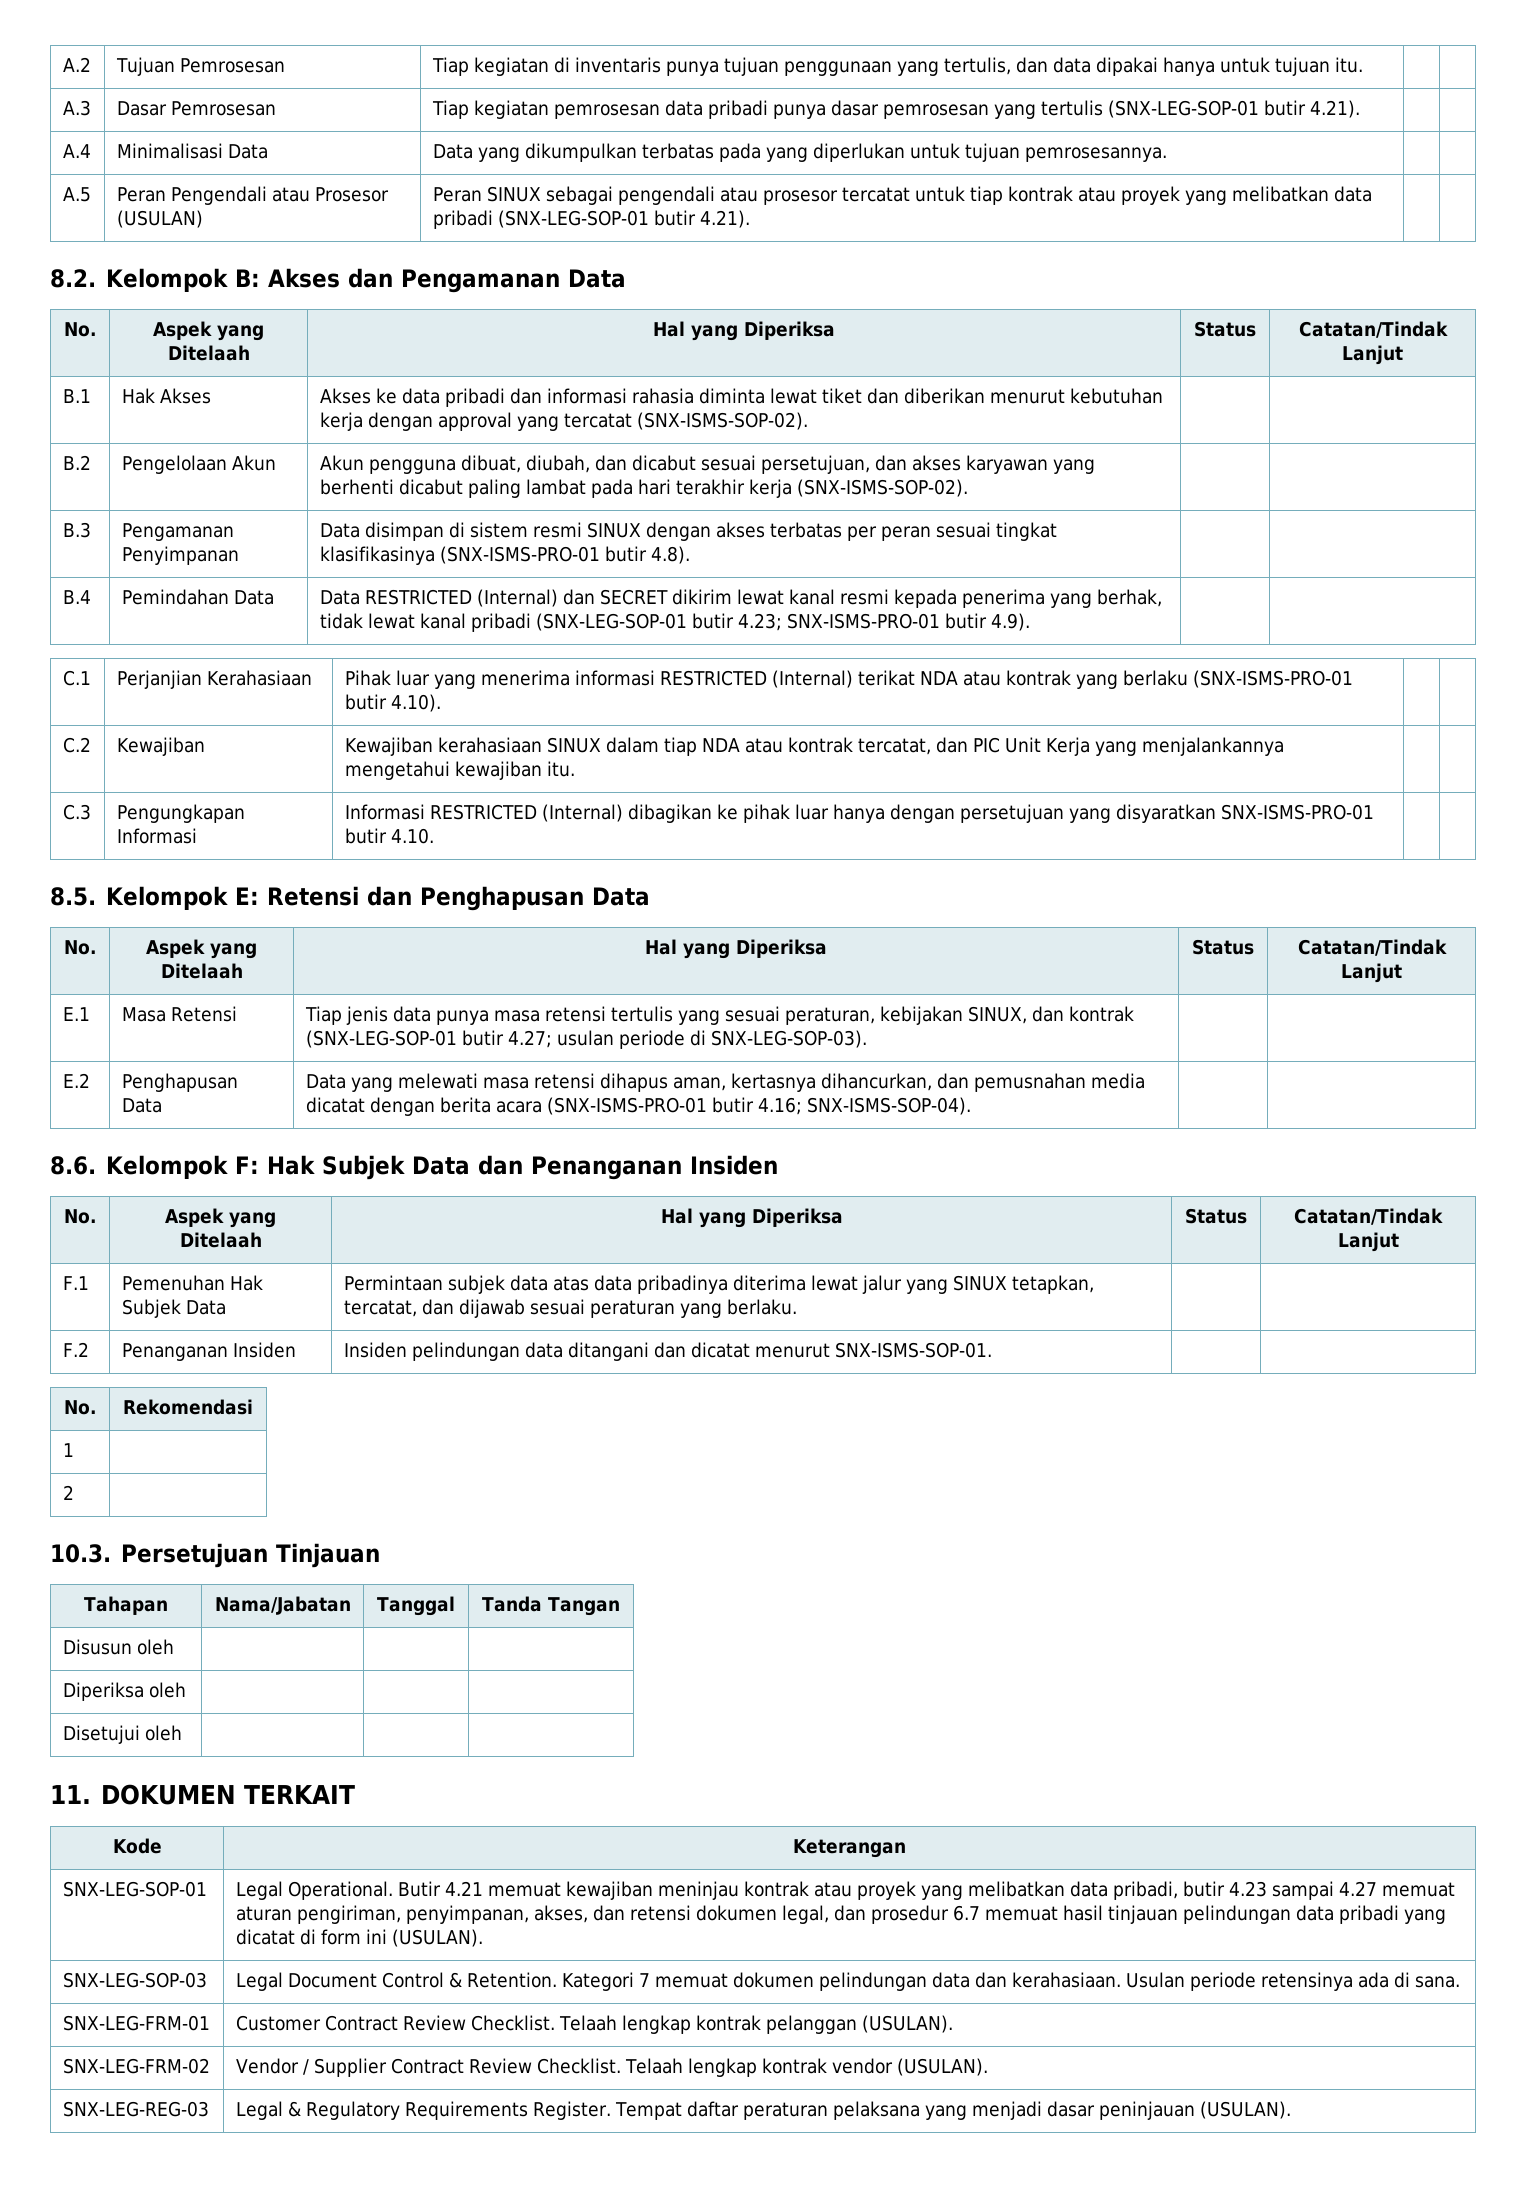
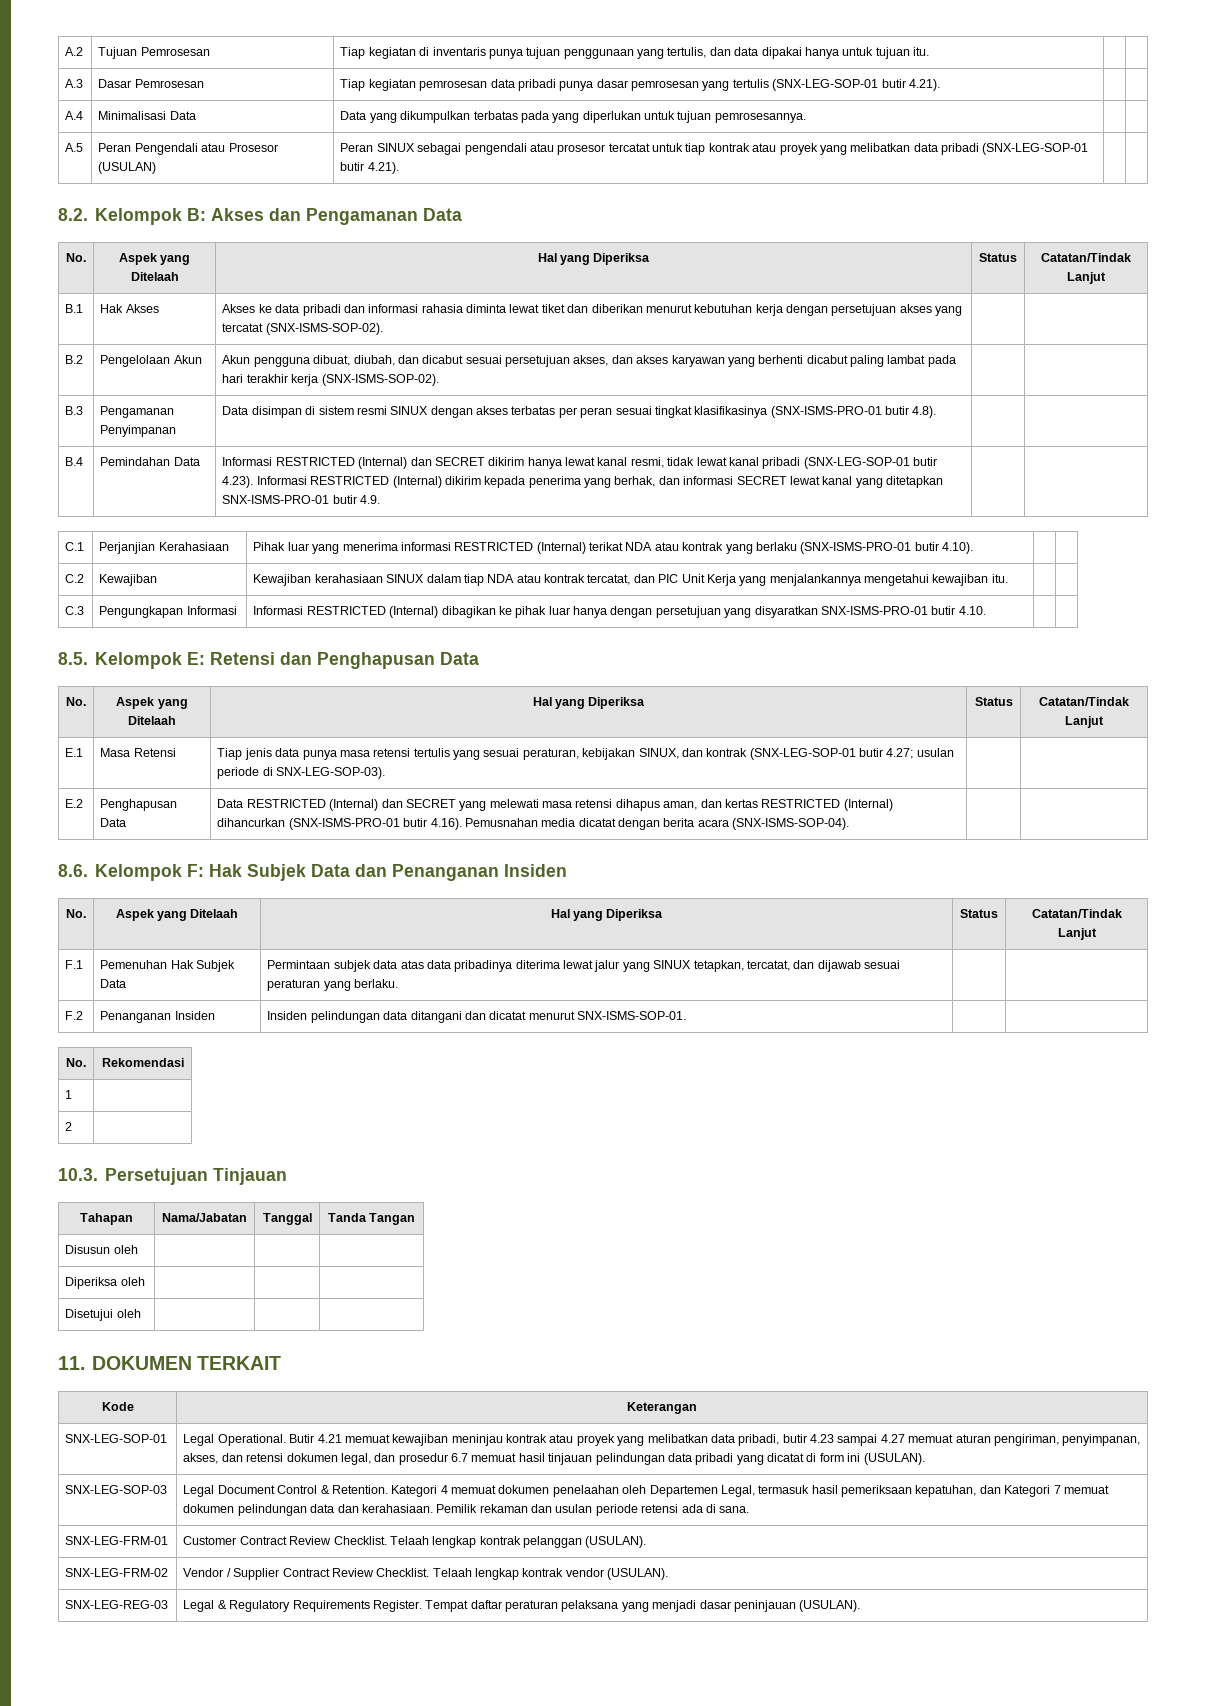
- B.1 | Hak Akses | Akses ke data pribadi dan informasi rahasia diminta lewat tiket dan diberikan menurut kebutuhan kerja dengan approval yang tercatat (SNX-ISMS-SOP-02). | |
+ B.1 | Hak Akses | Akses ke data pribadi dan informasi rahasia diminta lewat tiket dan diberikan menurut kebutuhan kerja dengan persetujuan akses yang tercatat (SNX-ISMS-SOP-02). | |
- B.2 | Pengelolaan Akun | Akun pengguna dibuat, diubah, dan dicabut sesuai persetujuan, dan akses karyawan yang berhenti dicabut paling lambat pada hari terakhir kerja (SNX-ISMS-SOP-02). | |
+ B.2 | Pengelolaan Akun | Akun pengguna dibuat, diubah, dan dicabut sesuai persetujuan akses, dan akses karyawan yang berhenti dicabut paling lambat pada hari terakhir kerja (SNX-ISMS-SOP-02). | |
- B.4 | Pemindahan Data | Data RESTRICTED (Internal) dan SECRET dikirim lewat kanal resmi kepada penerima yang berhak, tidak lewat kanal pribadi (SNX-LEG-SOP-01 butir 4.23; SNX-ISMS-PRO-01 butir 4.9). | |
+ B.4 | Pemindahan Data | Informasi RESTRICTED (Internal) dan SECRET dikirim hanya lewat kanal resmi, tidak lewat kanal pribadi (SNX-LEG-SOP-01 butir 4.23). Informasi RESTRICTED (Internal) dikirim kepada penerima yang berhak, dan informasi SECRET lewat kanal yang ditetapkan SNX-ISMS-PRO-01 butir 4.9. | |
- E.2 | Penghapusan Data | Data yang melewati masa retensi dihapus aman, kertasnya dihancurkan, dan pemusnahan media dicatat dengan berita acara (SNX-ISMS-PRO-01 butir 4.16; SNX-ISMS-SOP-04). | |
+ E.2 | Penghapusan Data | Data RESTRICTED (Internal) dan SECRET yang melewati masa retensi dihapus aman, dan kertas RESTRICTED (Internal) dihancurkan (SNX-ISMS-PRO-01 butir 4.16). Pemusnahan media dicatat dengan berita acara (SNX-ISMS-SOP-04). | |
- SNX-LEG-SOP-03 | Legal Document Control & Retention. Kategori 7 memuat dokumen pelindungan data dan kerahasiaan. Usulan periode retensinya ada di sana.
+ SNX-LEG-SOP-03 | Legal Document Control & Retention. Kategori 4 memuat dokumen penelaahan oleh Departemen Legal, termasuk hasil pemeriksaan kepatuhan, dan Kategori 7 memuat dokumen pelindungan data dan kerahasiaan. Pemilik rekaman dan usulan periode retensi ada di sana.

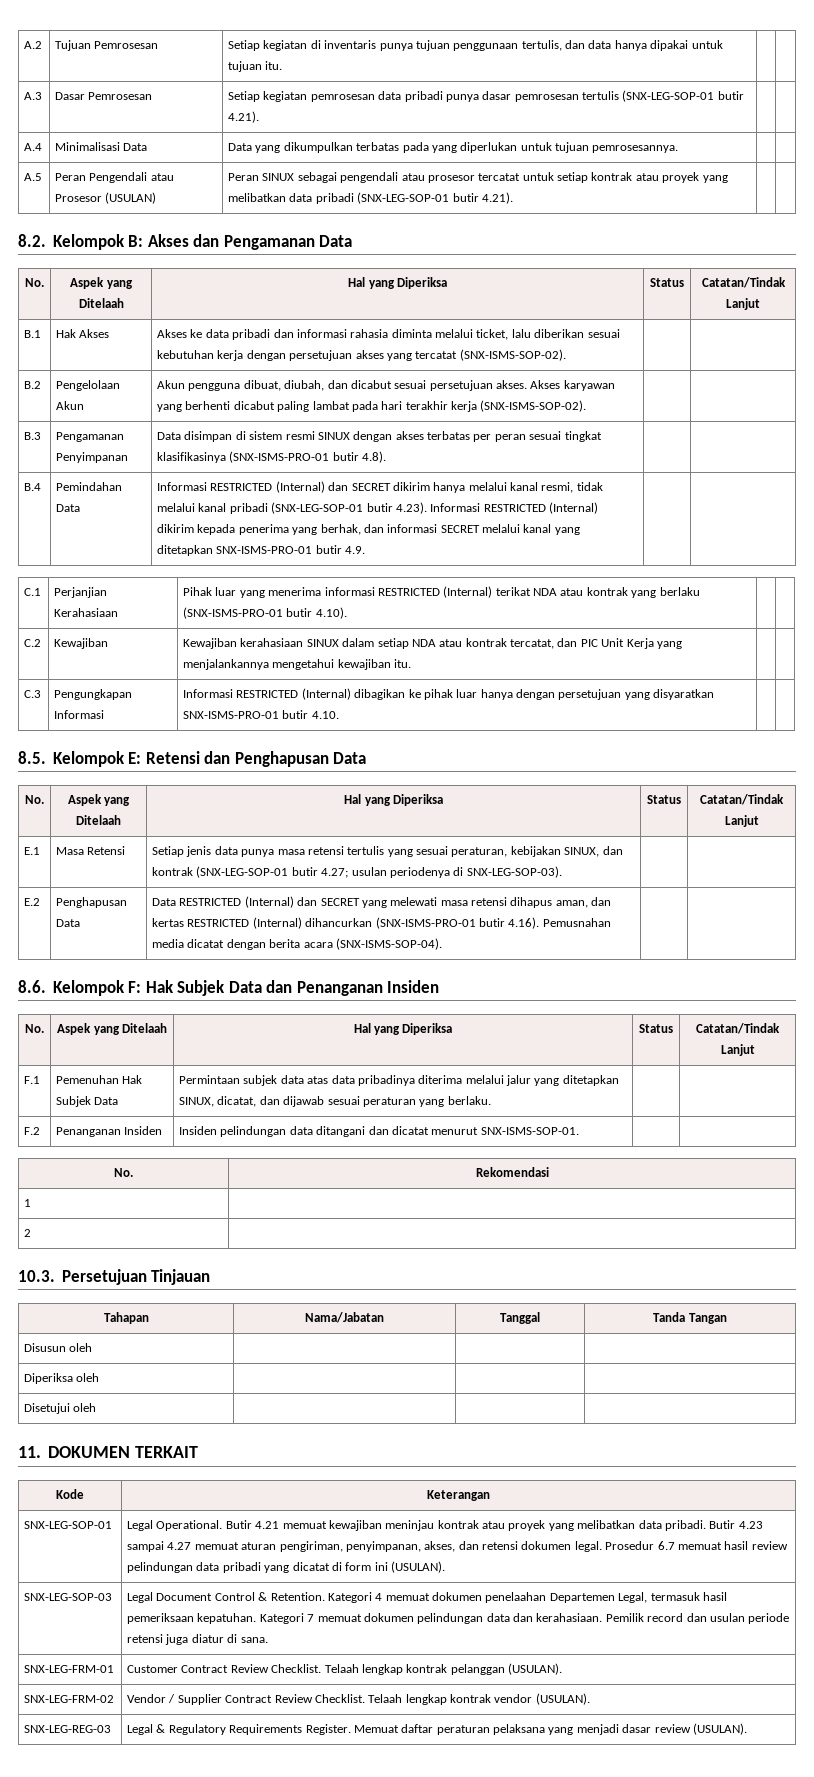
- A.2 | Tujuan Pemrosesan | Tiap kegiatan di inventaris punya tujuan penggunaan yang tertulis, dan data dipakai hanya untuk tujuan itu. | |
+ A.2 | Tujuan Pemrosesan | Setiap kegiatan di inventaris punya tujuan penggunaan tertulis, dan data hanya dipakai untuk tujuan itu. | |
- A.3 | Dasar Pemrosesan | Tiap kegiatan pemrosesan data pribadi punya dasar pemrosesan yang tertulis (SNX-LEG-SOP-01 butir 4.21). | |
+ A.3 | Dasar Pemrosesan | Setiap kegiatan pemrosesan data pribadi punya dasar pemrosesan tertulis (SNX-LEG-SOP-01 butir 4.21). | |
- A.5 | Peran Pengendali atau Prosesor (USULAN) | Peran SINUX sebagai pengendali atau prosesor tercatat untuk tiap kontrak atau proyek yang melibatkan data pribadi (SNX-LEG-SOP-01 butir 4.21). | |
+ A.5 | Peran Pengendali atau Prosesor (USULAN) | Peran SINUX sebagai pengendali atau prosesor tercatat untuk setiap kontrak atau proyek yang melibatkan data pribadi (SNX-LEG-SOP-01 butir 4.21). | |
- B.1 | Hak Akses | Akses ke data pribadi dan informasi rahasia diminta lewat tiket dan diberikan menurut kebutuhan kerja dengan persetujuan akses yang tercatat (SNX-ISMS-SOP-02). | |
+ B.1 | Hak Akses | Akses ke data pribadi dan informasi rahasia diminta melalui ticket, lalu diberikan sesuai kebutuhan kerja dengan persetujuan akses yang tercatat (SNX-ISMS-SOP-02). | |
- B.2 | Pengelolaan Akun | Akun pengguna dibuat, diubah, dan dicabut sesuai persetujuan akses, dan akses karyawan yang berhenti dicabut paling lambat pada hari terakhir kerja (SNX-ISMS-SOP-02). | |
+ B.2 | Pengelolaan Akun | Akun pengguna dibuat, diubah, dan dicabut sesuai persetujuan akses. Akses karyawan yang berhenti dicabut paling lambat pada hari terakhir kerja (SNX-ISMS-SOP-02). | |
- B.4 | Pemindahan Data | Informasi RESTRICTED (Internal) dan SECRET dikirim hanya lewat kanal resmi, tidak lewat kanal pribadi (SNX-LEG-SOP-01 butir 4.23). Informasi RESTRICTED (Internal) dikirim kepada penerima yang berhak, dan informasi SECRET lewat kanal yang ditetapkan SNX-ISMS-PRO-01 butir 4.9. | |
+ B.4 | Pemindahan Data | Informasi RESTRICTED (Internal) dan SECRET dikirim hanya melalui kanal resmi, tidak melalui kanal pribadi (SNX-LEG-SOP-01 butir 4.23). Informasi RESTRICTED (Internal) dikirim kepada penerima yang berhak, dan informasi SECRET melalui kanal yang ditetapkan SNX-ISMS-PRO-01 butir 4.9. | |
- C.2 | Kewajiban | Kewajiban kerahasiaan SINUX dalam tiap NDA atau kontrak tercatat, dan PIC Unit Kerja yang menjalankannya mengetahui kewajiban itu. | |
+ C.2 | Kewajiban | Kewajiban kerahasiaan SINUX dalam setiap NDA atau kontrak tercatat, dan PIC Unit Kerja yang menjalankannya mengetahui kewajiban itu. | |
- E.1 | Masa Retensi | Tiap jenis data punya masa retensi tertulis yang sesuai peraturan, kebijakan SINUX, dan kontrak (SNX-LEG-SOP-01 butir 4.27; usulan periode di SNX-LEG-SOP-03). | |
+ E.1 | Masa Retensi | Setiap jenis data punya masa retensi tertulis yang sesuai peraturan, kebijakan SINUX, dan kontrak (SNX-LEG-SOP-01 butir 4.27; usulan periodenya di SNX-LEG-SOP-03). | |
- F.1 | Pemenuhan Hak Subjek Data | Permintaan subjek data atas data pribadinya diterima lewat jalur yang SINUX tetapkan, tercatat, dan dijawab sesuai peraturan yang berlaku. | |
+ F.1 | Pemenuhan Hak Subjek Data | Permintaan subjek data atas data pribadinya diterima melalui jalur yang ditetapkan SINUX, dicatat, dan dijawab sesuai peraturan yang berlaku. | |
- Butir 4.21 memuat kewajiban meninjau kontrak atau proyek yang melibatkan data pribadi, butir 4.23 sampai 4.27 memuat aturan pengiriman, penyimpanan, akses, dan retensi dokumen legal, dan prosedur 6.7 memuat hasil tinjauan pelindungan data pribadi yang dicatat di form ini (USULAN).
+ Butir 4.21 memuat kewajiban meninjau kontrak atau proyek yang melibatkan data pribadi. Butir 4.23 sampai 4.27 memuat aturan pengiriman, penyimpanan, akses, dan retensi dokumen legal. Prosedur 6.7 memuat hasil review pelindungan data pribadi yang dicatat di form ini (USULAN).
- SNX-LEG-SOP-03 | Legal Document Control & Retention. Kategori 4 memuat dokumen penelaahan oleh Departemen Legal, termasuk hasil pemeriksaan kepatuhan, dan Kategori 7 memuat dokumen pelindungan data dan kerahasiaan. Pemilik rekaman dan usulan periode retensi ada di sana.
+ SNX-LEG-SOP-03 | Legal Document Control & Retention. Kategori 4 memuat dokumen penelaahan Departemen Legal, termasuk hasil pemeriksaan kepatuhan. Kategori 7 memuat dokumen pelindungan data dan kerahasiaan. Pemilik record dan usulan periode retensi juga diatur di sana.
- SNX-LEG-REG-03 | Legal & Regulatory Requirements Register. Tempat daftar peraturan pelaksana yang menjadi dasar peninjauan (USULAN).
+ SNX-LEG-REG-03 | Legal & Regulatory Requirements Register. Memuat daftar peraturan pelaksana yang menjadi dasar review (USULAN).

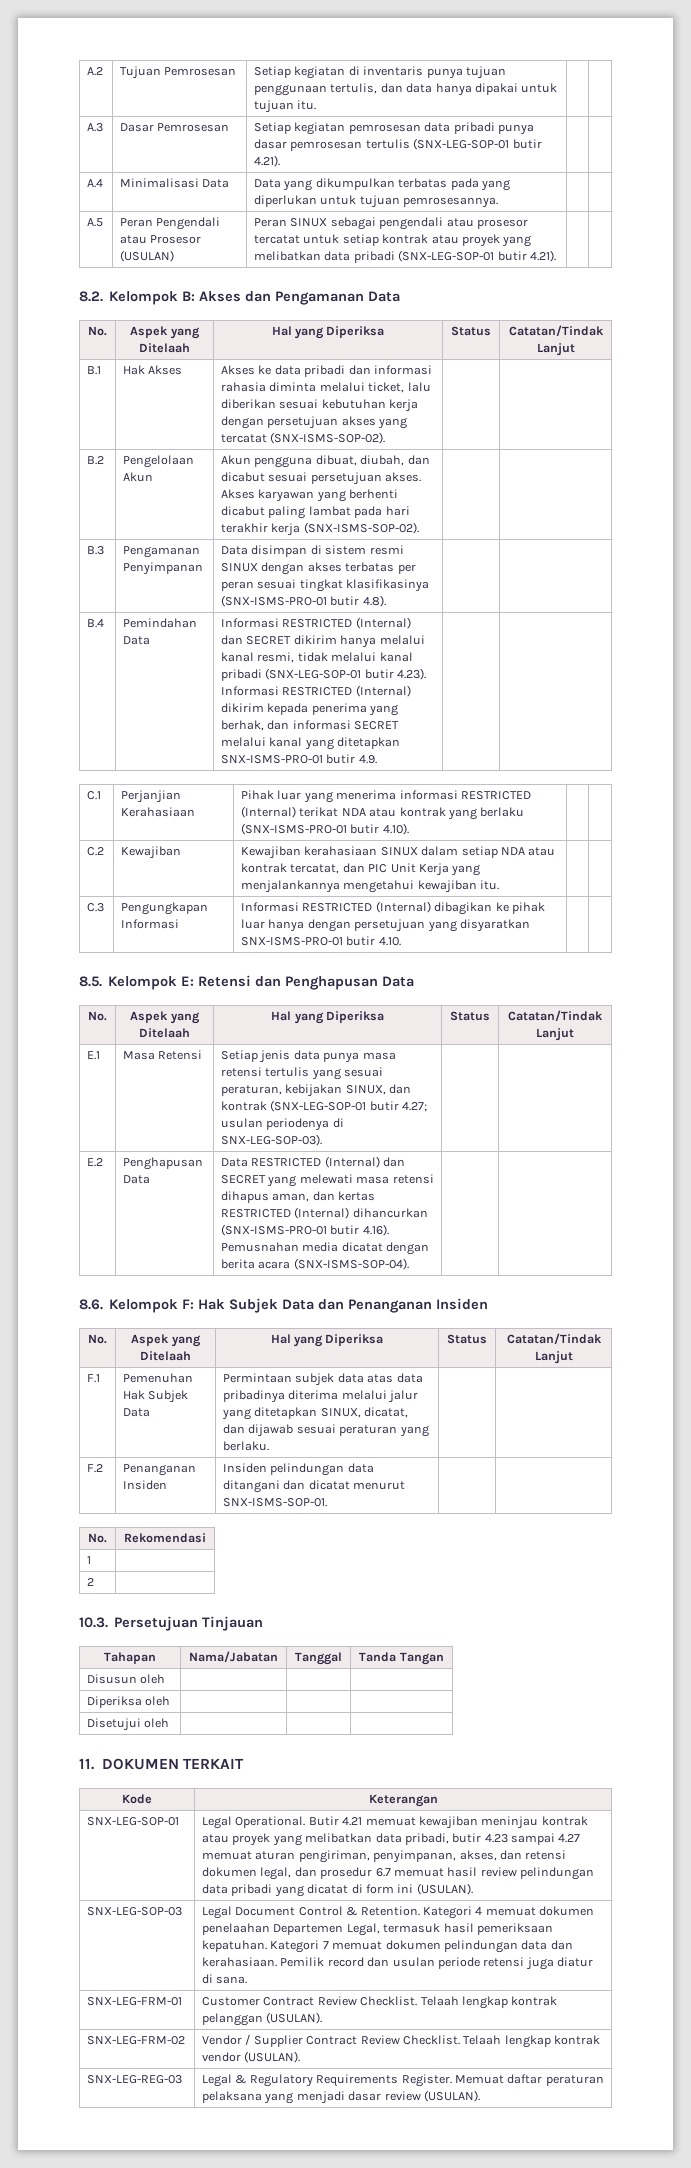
- Butir 4.21 memuat kewajiban meninjau kontrak atau proyek yang melibatkan data pribadi. Butir 4.23 sampai 4.27 memuat aturan pengiriman, penyimpanan, akses, dan retensi dokumen legal. Prosedur 6.7 memuat hasil review pelindungan data pribadi yang dicatat di form ini (USULAN).
+ Butir 4.21 memuat kewajiban meninjau kontrak atau proyek yang melibatkan data pribadi, butir 4.23 sampai 4.27 memuat aturan pengiriman, penyimpanan, akses, dan retensi dokumen legal, dan prosedur 6.7 memuat hasil review pelindungan data pribadi yang dicatat di form ini (USULAN).

